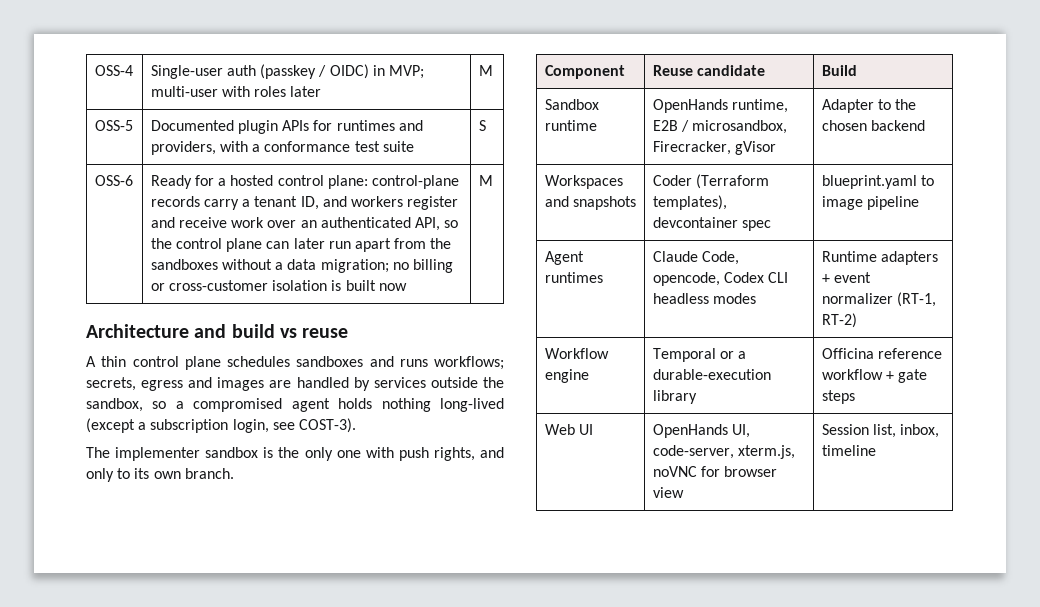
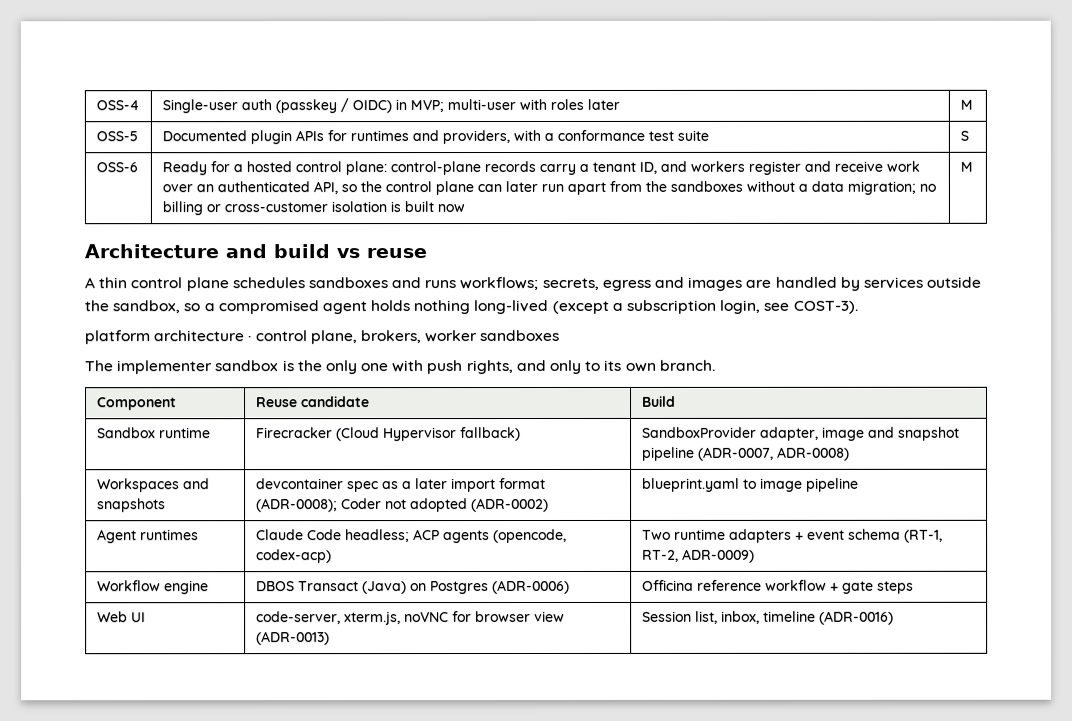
+ platform architecture · control plane, brokers, worker sandboxes
- Sandbox runtime | OpenHands runtime, E2B / microsandbox, Firecracker, gVisor | Adapter to the chosen backend
+ Sandbox runtime | Firecracker (Cloud Hypervisor fallback) | SandboxProvider adapter, image and snapshot pipeline (ADR-0007, ADR-0008)
- Workspaces and snapshots | Coder (Terraform templates), devcontainer spec | blueprint.yaml to image pipeline
+ Workspaces and snapshots | devcontainer spec as a later import format (ADR-0008); Coder not adopted (ADR-0002) | blueprint.yaml to image pipeline
- Agent runtimes | Claude Code, opencode, Codex CLI headless modes | Runtime adapters + event normalizer (RT-1, RT-2)
- Workflow engine | Temporal or a durable-execution library | Officina reference workflow + gate steps
+ Agent runtimes | Claude Code headless; ACP agents (opencode, codex-acp) | Two runtime adapters + event schema (RT-1, RT-2, ADR-0009)
+ Workflow engine | DBOS Transact (Java) on Postgres (ADR-0006) | Officina reference workflow + gate steps
- Web UI | OpenHands UI, code-server, xterm.js, noVNC for browser view | Session list, inbox, timeline
+ Web UI | code-server, xterm.js, noVNC for browser view (ADR-0013) | Session list, inbox, timeline (ADR-0016)

